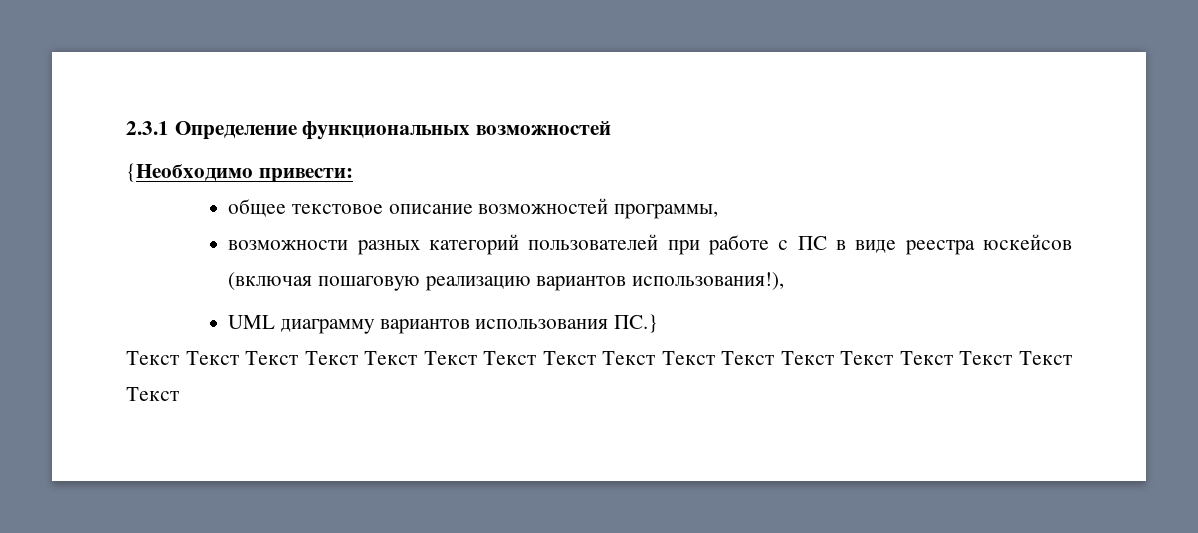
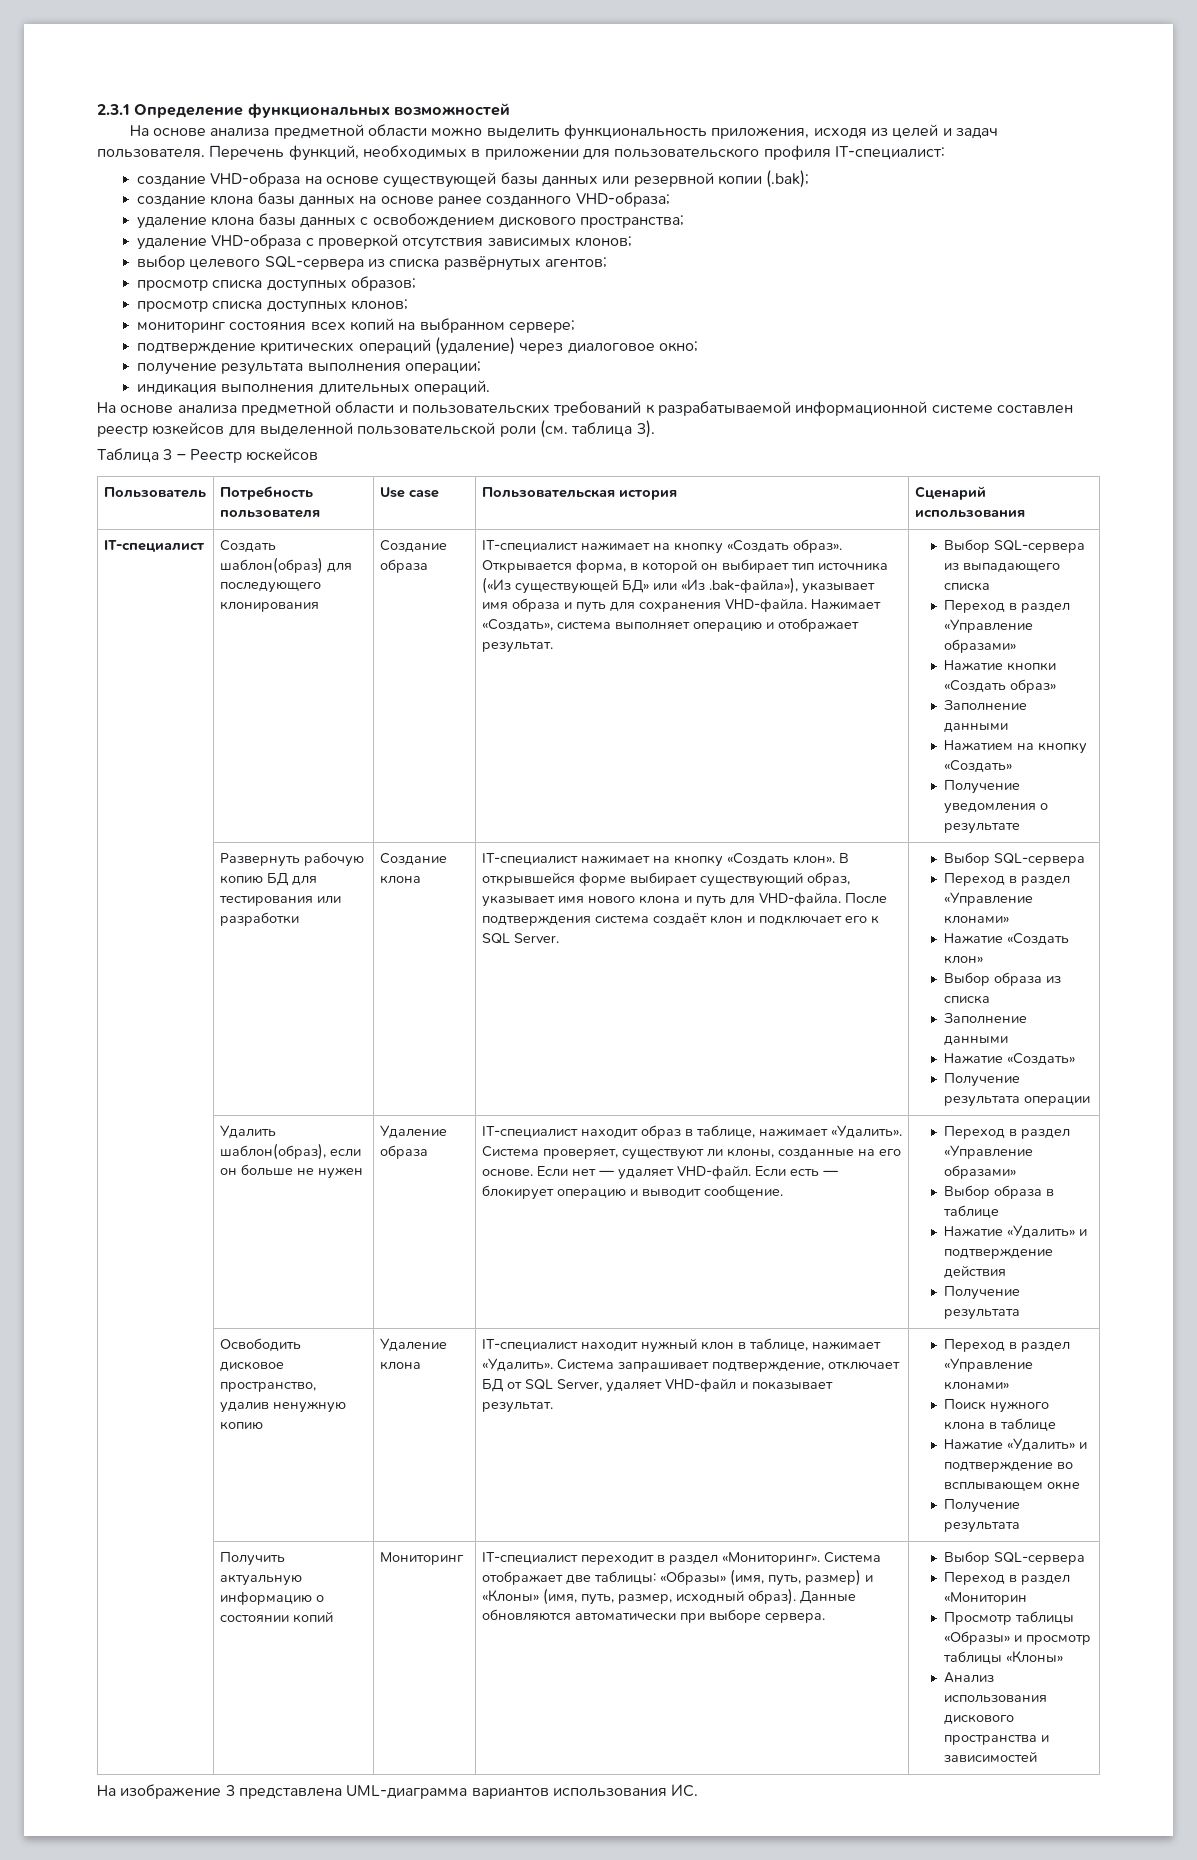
- {Необходимо привести:
- общее текстовое описание возможностей программы,
- возможности разных категорий пользователей при работе с ПС в виде реестра юскейсов (включая пошаговую реализацию вариантов использования!),
- UML диаграмму вариантов использования ПС.}
- Текст Текст Текст Текст Текст Текст Текст Текст Текст Текст Текст Текст Текст Текст Текст Текст Текст
+ На основе анализа предметной области можно выделить функциональность приложения, исходя из целей и задач пользователя. Перечень функций, необходимых в приложении для пользовательского профиля IT-специалист:
+ создание VHD-образа на основе существующей базы данных или резервной копии (.bak);
+ создание клона базы данных на основе ранее созданного VHD-образа;
+ удаление клона базы данных с освобождением дискового пространства;
+ удаление VHD-образа с проверкой отсутствия зависимых клонов;
+ выбор целевого SQL-сервера из списка развёрнутых агентов;
+ просмотр списка доступных образов;
+ просмотр списка доступных клонов;
+ мониторинг состояния всех копий на выбранном сервере;
+ подтверждение критических операций (удаление) через диалоговое окно;
+ получение результата выполнения операции;
+ индикация выполнения длительных операций.
+ На основе анализа предметной области и пользовательских требований к разрабатываемой информационной системе составлен реестр юзкейсов для выделенной пользовательской роли (см. таблица 3).
+ Таблица 3 – Реестр юскейсов
+ Пользователь | Потребность пользователя | Use case | Пользовательская история | Сценарий использования
+ IT-специалист | Создать шаблон(образ) для последующего клонирования | Создание образа | IT-специалист нажимает на кнопку «Создать образ». Открывается форма, в которой он выбирает тип источника («Из существующей БД» или «Из .bak-файла»), указывает имя образа и путь для сохранения VHD-файла. Нажимает «Создать», система выполняет операцию и отображает результат. | Выбор SQL-сервера из выпадающего списка
+ Переход в раздел «Управление образами»
+ Нажатие кнопки «Создать образ»
+ Заполнение данными
+ Нажатием на кнопку «Создать»
+ Получение уведомления о результате
+ | Развернуть рабочую копию БД для тестирования или разработки | Создание клона | IT-специалист нажимает на кнопку «Создать клон». В открывшейся форме выбирает существующий образ, указывает имя нового клона и путь для VHD-файла. После подтверждения система создаёт клон и подключает его к SQL Server. | Выбор SQL-сервера
+ Переход в раздел «Управление клонами»
+ Нажатие «Создать клон»
+ Выбор образа из списка
+ Заполнение данными
+ Нажатие «Создать»
+ Получение результата операции
+ | Удалить шаблон(образ), если он больше не нужен | Удаление образа | IT-специалист находит образ в таблице, нажимает «Удалить». Система проверяет, существуют ли клоны, созданные на его основе. Если нет — удаляет VHD-файл. Если есть — блокирует операцию и выводит сообщение. | Переход в раздел «Управление образами»
+ Выбор образа в таблице
+ Нажатие «Удалить» и подтверждение действия
+ Получение результата
+ | Освободить дисковое пространство, удалив ненужную копию | Удаление клона | IT-специалист находит нужный клон в таблице, нажимает «Удалить». Система запрашивает подтверждение, отключает БД от SQL Server, удаляет VHD-файл и показывает результат. | Переход в раздел «Управление клонами»
+ Поиск нужного клона в таблице
+ Нажатие «Удалить» и подтверждение во всплывающем окне
+ Получение результата
+ | Получить актуальную информацию о состоянии копий | Мониторинг | IT-специалист переходит в раздел «Мониторинг». Система отображает две таблицы: «Образы» (имя, путь, размер) и «Клоны» (имя, путь, размер, исходный образ). Данные обновляются автоматически при выборе сервера. | Выбор SQL-сервера
+ Переход в раздел «Мониторин
+ Просмотр таблицы «Образы» и просмотр таблицы «Клоны»
+ Анализ использования дискового пространства и зависимостей
+ На изображение 3 представлена UML-диаграмма вариантов использования ИС.

